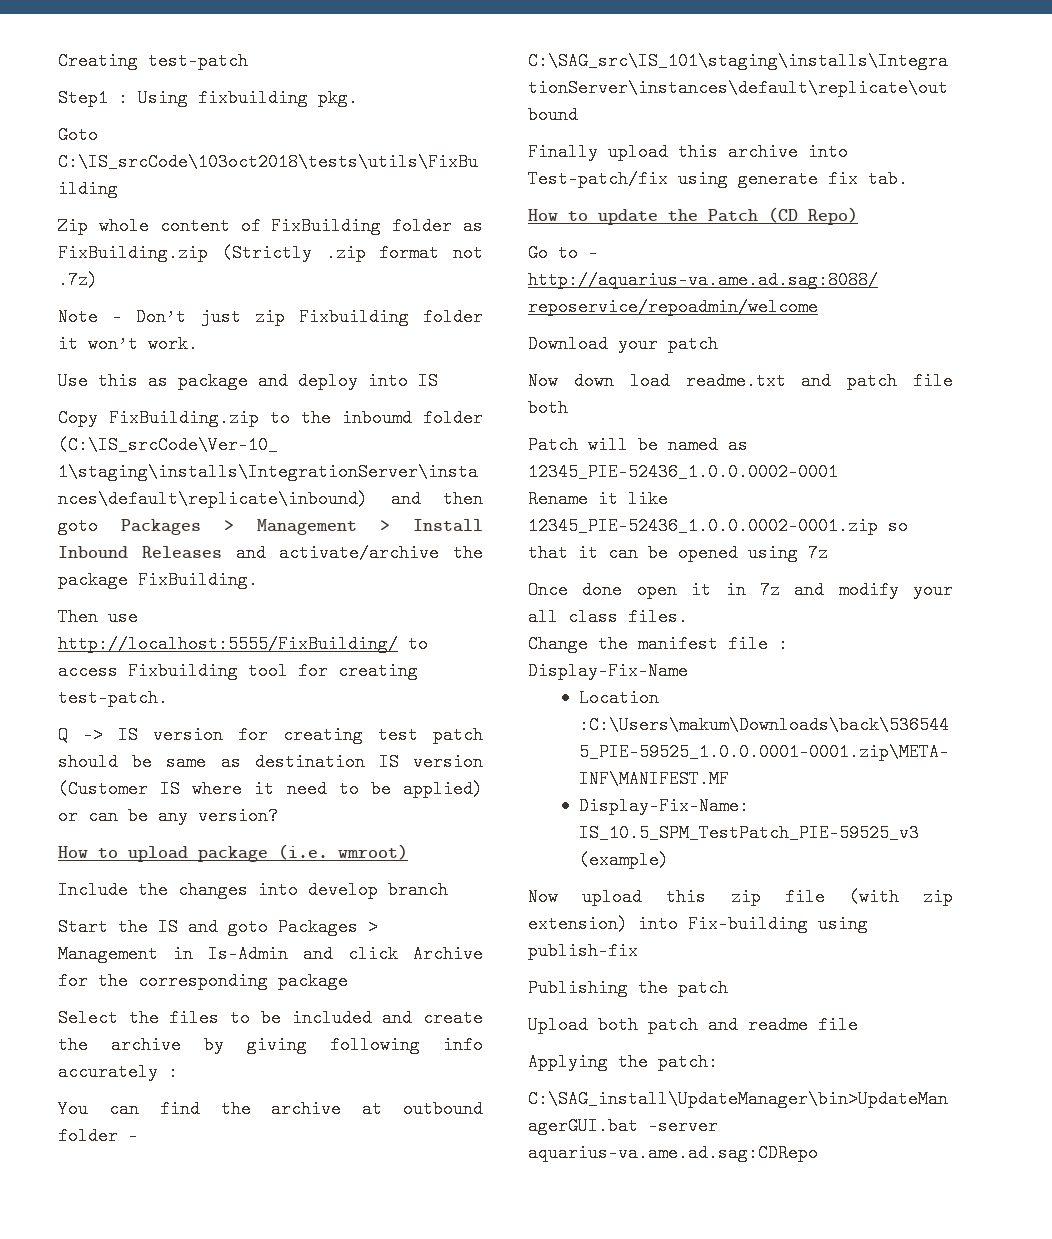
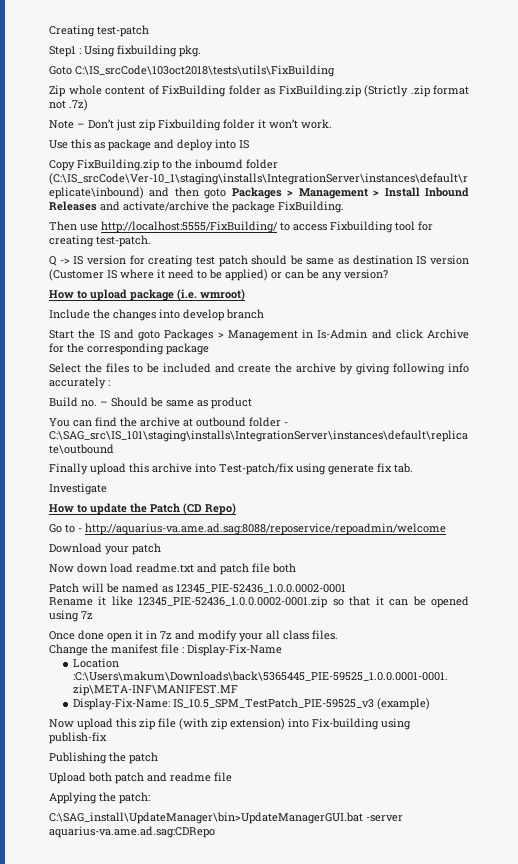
+ Build no. – Should be same as product
+ Investigate

